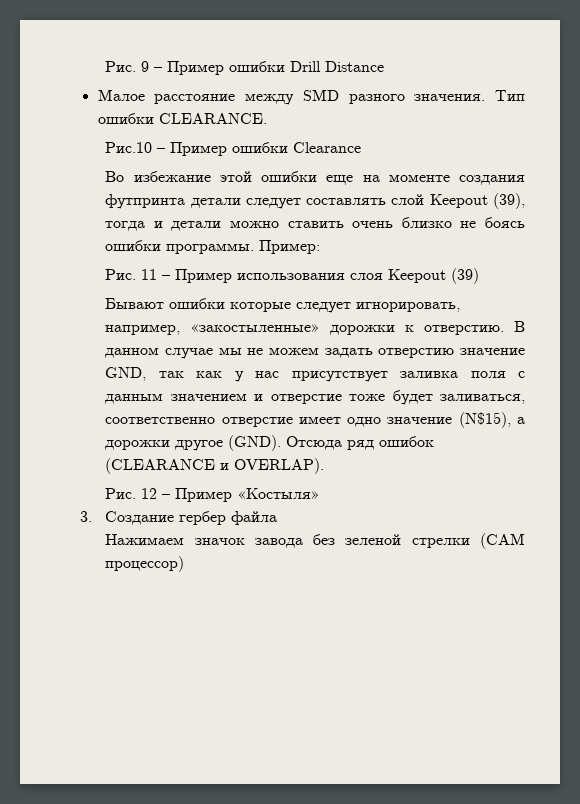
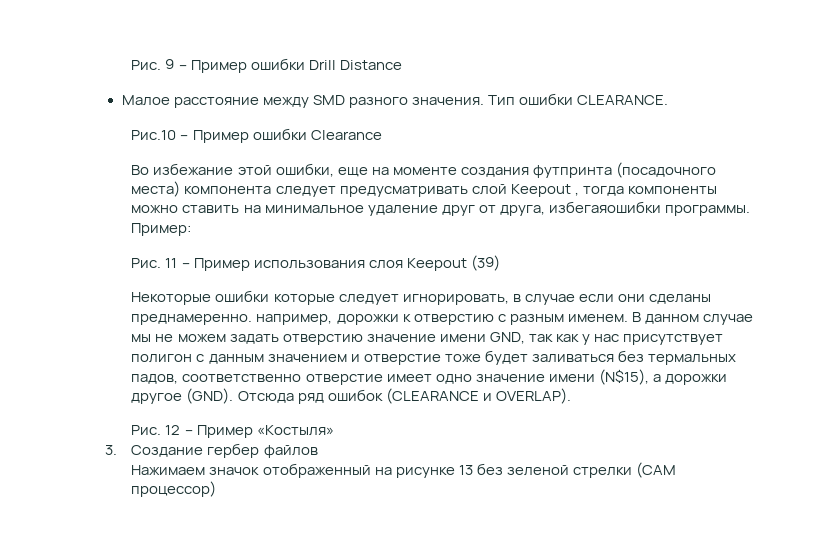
- Во избежание этой ошибки еще на моменте создания футпринта детали следует составлять слой Keepout (39), тогда и детали можно ставить очень близко не боясь ошибки программы.
+ Во избежание этой ошибки, еще на моменте создания футпринта (посадочного места) компонента следует предусматривать слой Keepout , тогда компоненты можно ставить на минимальное удаление друг от друга, избегаяошибки программы.
- Бывают ошибки которые следует игнорировать, например, «закостыленные» дорожки к отверстию.
+ Некоторые ошибки которые следует игнорировать, в случае если они сделаны преднамеренно. например, дорожки к отверстию с разным именем.
- В данном случае мы не можем задать отверстию значение GND, так как у нас присутствует заливка поля с данным значением и отверстие тоже будет заливаться, соответственно отверстие имеет одно значение (N$15), а дорожки другое (GND).
+ В данном случае мы не можем задать отверстию значение имени GND, так как у нас присутствует полигон с данным значением и отверстие тоже будет заливаться без термальных падов, соответственно отверстие имеет одно значение имени (N$15), а дорожки другое (GND).
- 3. Создание гербер файла
+ 3. Создание гербер файлов
- Нажимаем значок завода без зеленой стрелки (САМ процессор)
+ Нажимаем значок отображенный на рисунке 13 без зеленой стрелки (САМ процессор)

